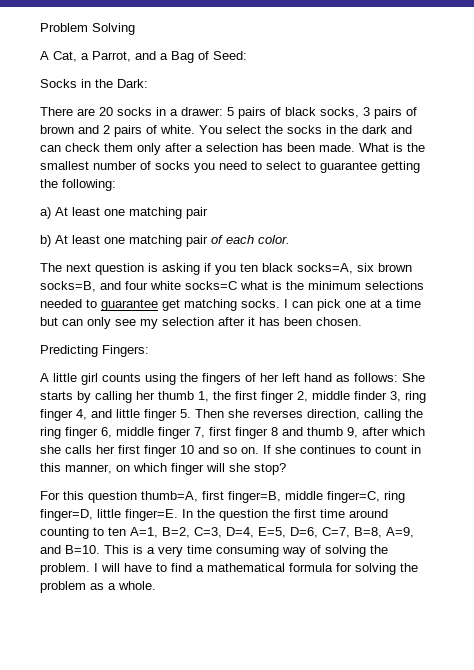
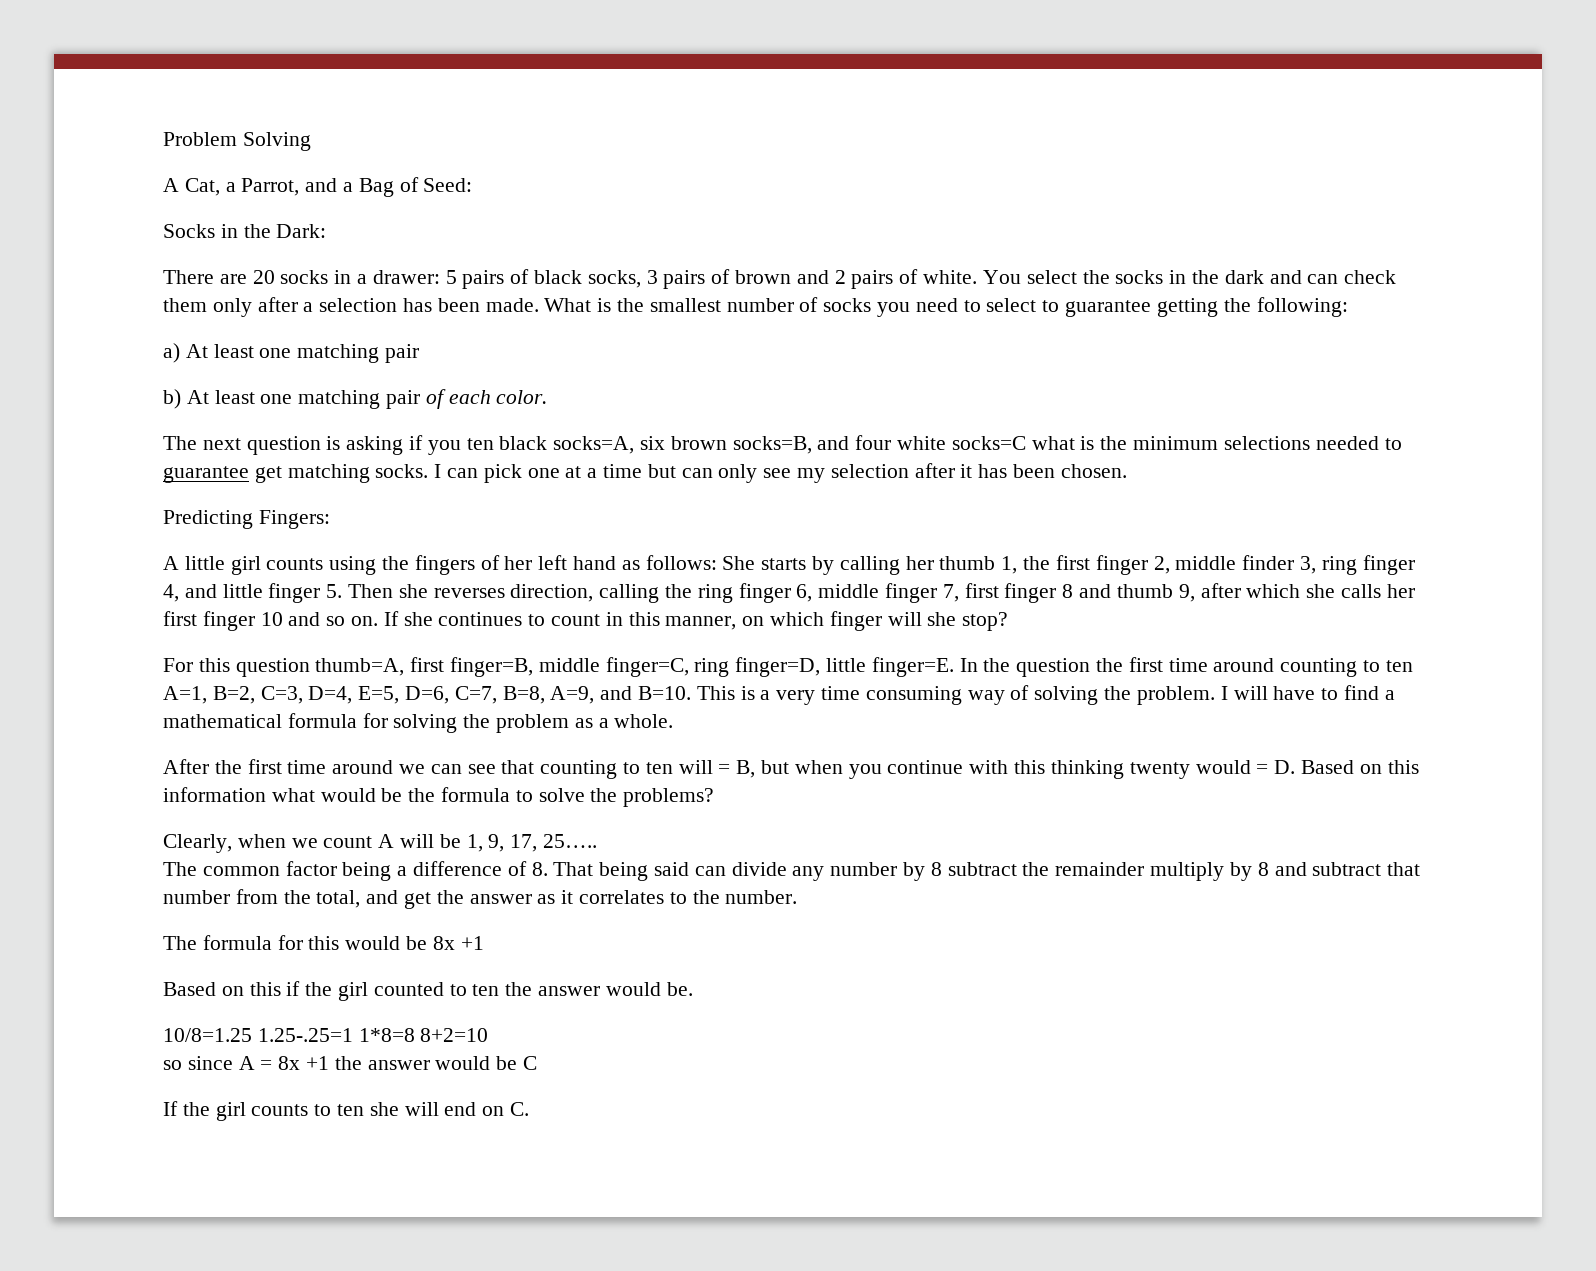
+ After the first time around we can see that counting to ten will = B, but when you continue with this thinking twenty would = D. Based on this information what would be the formula to solve the problems?
+ Clearly, when we count A will be 1, 9, 17, 25…..
+ The common factor being a difference of 8. That being said can divide any number by 8 subtract the remainder multiply by 8 and subtract that number from the total, and get the answer as it correlates to the number.
+ The formula for this would be 8x +1
+ Based on this if the girl counted to ten the answer would be.
+ 10/8=1.25 1.25-.25=1 1*8=8 8+2=10
+ so since A = 8x +1 the answer would be C
+ If the girl counts to ten she will end on C.

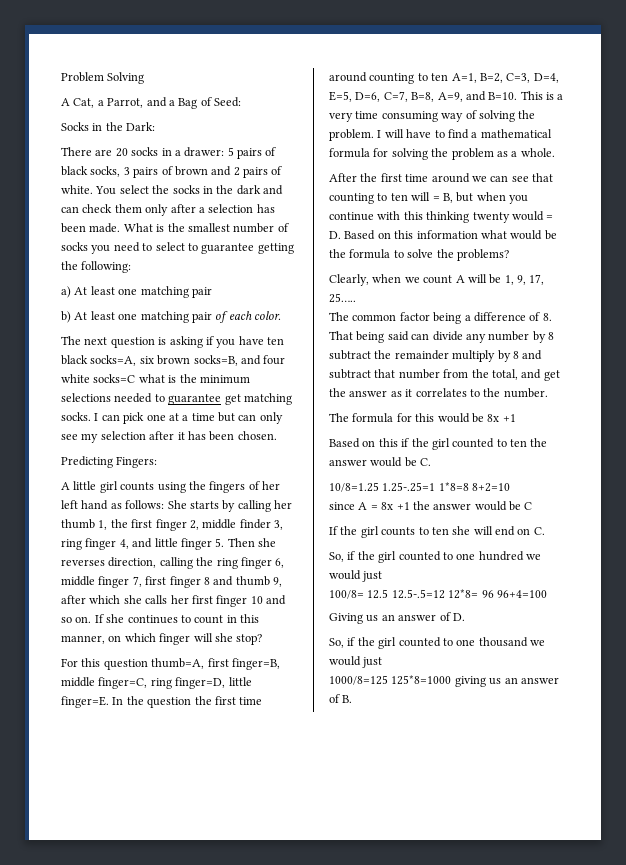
- The next question is asking if you ten black socks=A, six brown socks=B, and four white socks=C what is the minimum selections needed to guarantee get matching socks.
+ The next question is asking if you have ten black socks=A, six brown socks=B, and four white socks=C what is the minimum selections needed to guarantee get matching socks.
- Based on this if the girl counted to ten the answer would be.
+ Based on this if the girl counted to ten the answer would be C.
- so since A = 8x +1 the answer would be C
+ since A = 8x +1 the answer would be C
+ So, if the girl counted to one hundred we would just
+ 100/8= 12.5 12.5-.5=12 12*8= 96 96+4=100
+ Giving us an answer of D.
+ So, if the girl counted to one thousand we would just
+ 1000/8=125 125*8=1000 giving us an answer of B.

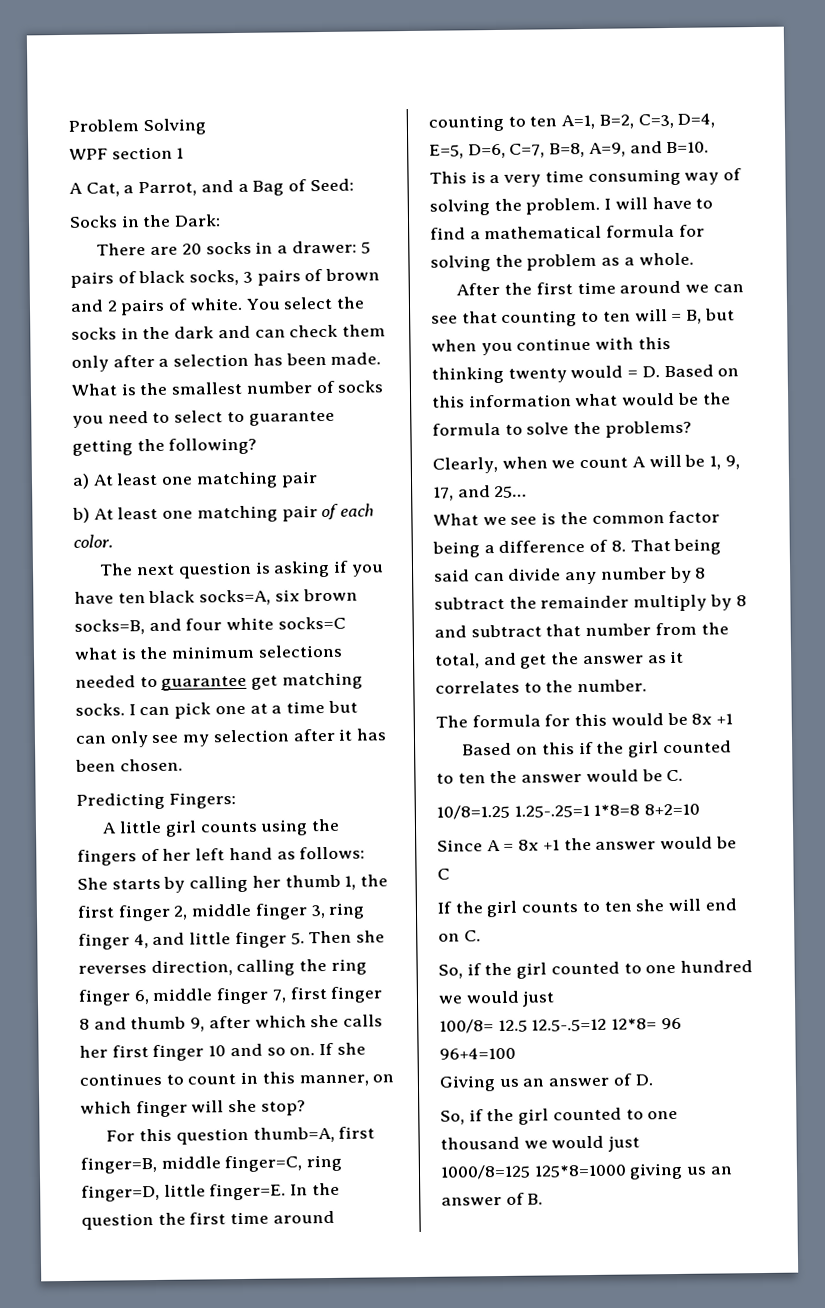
+ WPF section 1
- What is the smallest number of socks you need to select to guarantee getting the following:
+ What is the smallest number of socks you need to select to guarantee getting the following?
- She starts by calling her thumb 1, the first finger 2, middle finder 3, ring finger 4, and little finger 5. Then she reverses direction, calling the ring finger 6, middle finger 7, first finger 8 and thumb 9, after which she calls her first finger 10 and so on.
+ She starts by calling her thumb 1, the first finger 2, middle finger 3, ring finger 4, and little finger 5. Then she reverses direction, calling the ring finger 6, middle finger 7, first finger 8 and thumb 9, after which she calls her first finger 10 and so on.
- Clearly, when we count A will be 1, 9, 17, 25…..
- The common factor being a difference of 8. That being said can divide any number by 8 subtract the remainder multiply by 8 and subtract that number from the total, and get the answer as it correlates to the number.
+ Clearly, when we count A will be 1, 9, 17, and 25…
+ What we see is the common factor being a difference of 8. That being said can divide any number by 8 subtract the remainder multiply by 8 and subtract that number from the total, and get the answer as it correlates to the number.
- since A = 8x +1 the answer would be C
+ Since A = 8x +1 the answer would be C

